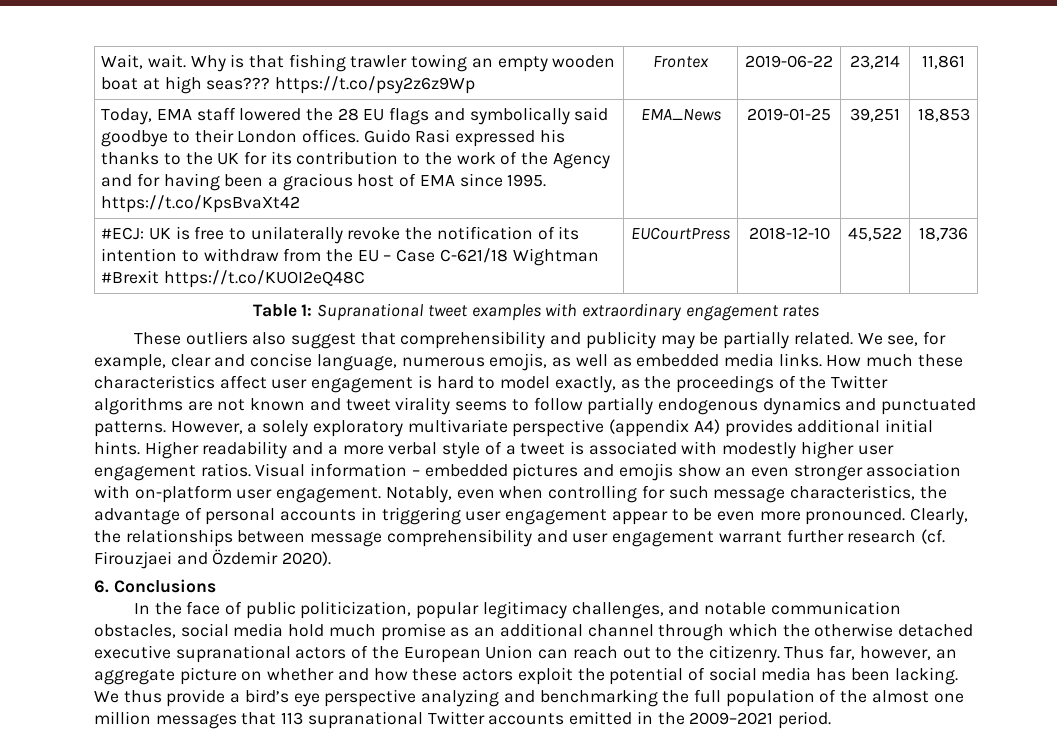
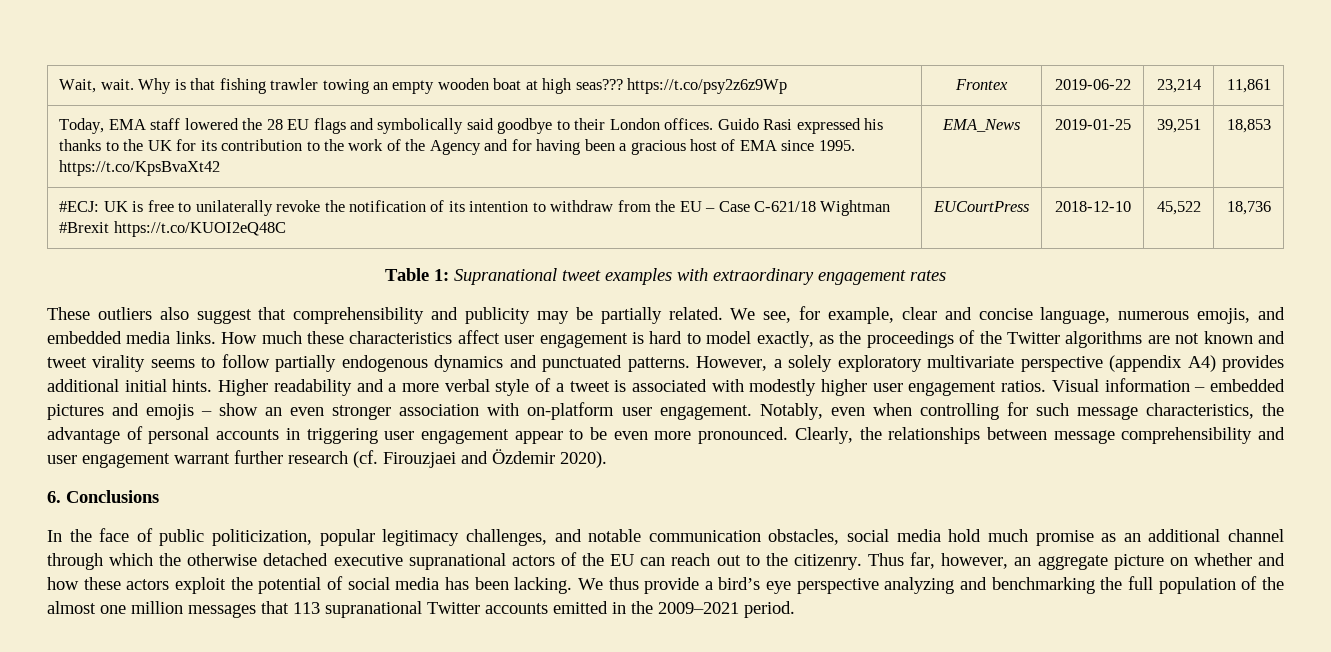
- We see, for example, clear and concise language, numerous emojis, as well as embedded media links.
+ We see, for example, clear and concise language, numerous emojis, and embedded media links.
- Visual information – embedded pictures and emojis show an even stronger association with on-platform user engagement.
+ Visual information – embedded pictures and emojis – show an even stronger association with on-platform user engagement.
- In the face of public politicization, popular legitimacy challenges, and notable communication obstacles, social media hold much promise as an additional channel through which the otherwise detached executive supranational actors of the European Union can reach out to the citizenry.
+ In the face of public politicization, popular legitimacy challenges, and notable communication obstacles, social media hold much promise as an additional channel through which the otherwise detached executive supranational actors of the EU can reach out to the citizenry.

